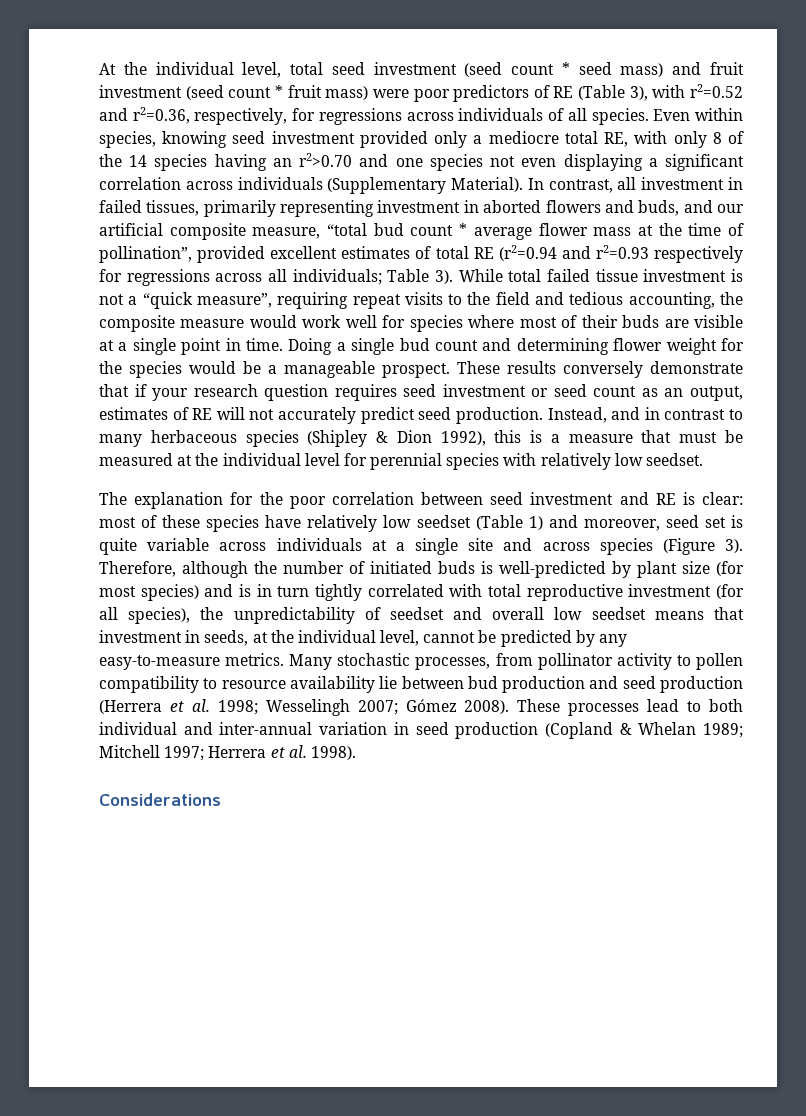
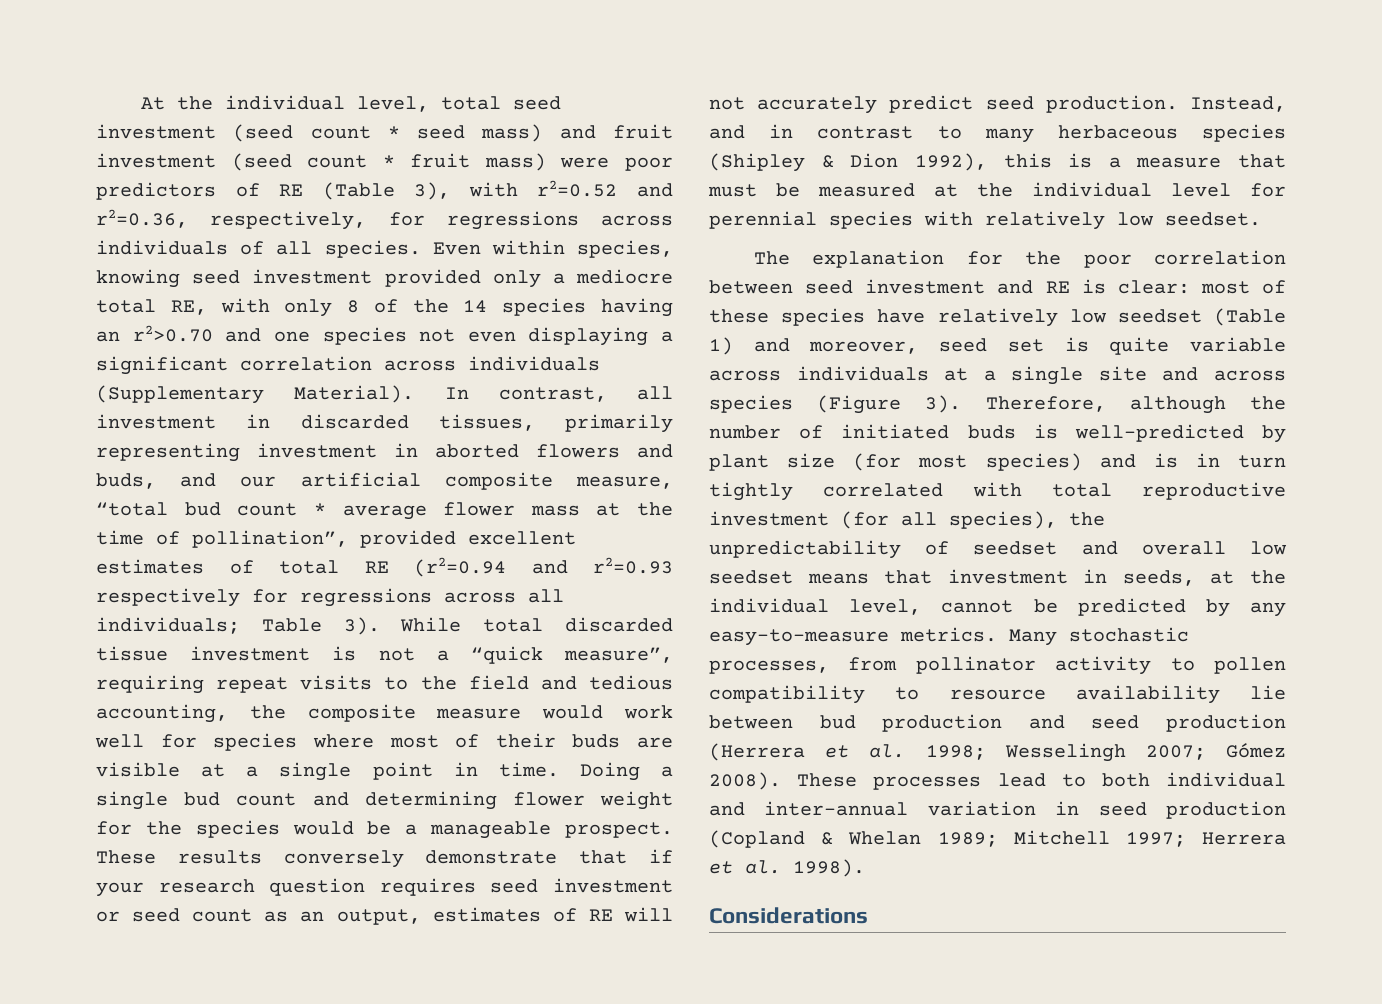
- In contrast, all investment in failed tissues, primarily representing investment in aborted flowers and buds, and our artificial composite measure, “total bud count * average flower mass at the time of pollination”, provided excellent estimates of total RE (r2=0.94 and r2=0.93 respectively for regressions across all individuals; Table 3).
+ In contrast, all investment in discarded tissues, primarily representing investment in aborted flowers and buds, and our artificial composite measure, “total bud count * average flower mass at the time of pollination”, provided excellent estimates of total RE (r2=0.94 and r2=0.93 respectively for regressions across all individuals; Table 3).
- While total failed tissue investment is not a “quick measure”, requiring repeat visits to the field and tedious accounting, the composite measure would work well for species where most of their buds are visible at a single point in time.
+ While total discarded tissue investment is not a “quick measure”, requiring repeat visits to the field and tedious accounting, the composite measure would work well for species where most of their buds are visible at a single point in time.

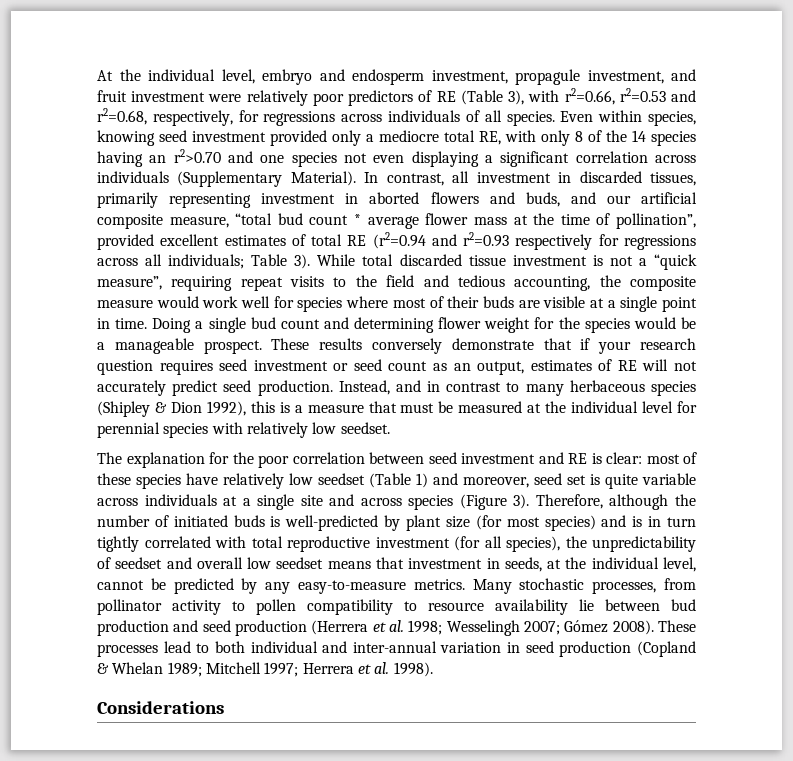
- At the individual level, total seed investment (seed count * seed mass) and fruit investment (seed count * fruit mass) were poor predictors of RE (Table 3), with r2=0.52 and r2=0.36, respectively, for regressions across individuals of all species.
+ At the individual level, embryo and endosperm investment, propagule investment, and fruit investment were relatively poor predictors of RE (Table 3), with r2=0.66, r2=0.53 and r2=0.68, respectively, for regressions across individuals of all species.

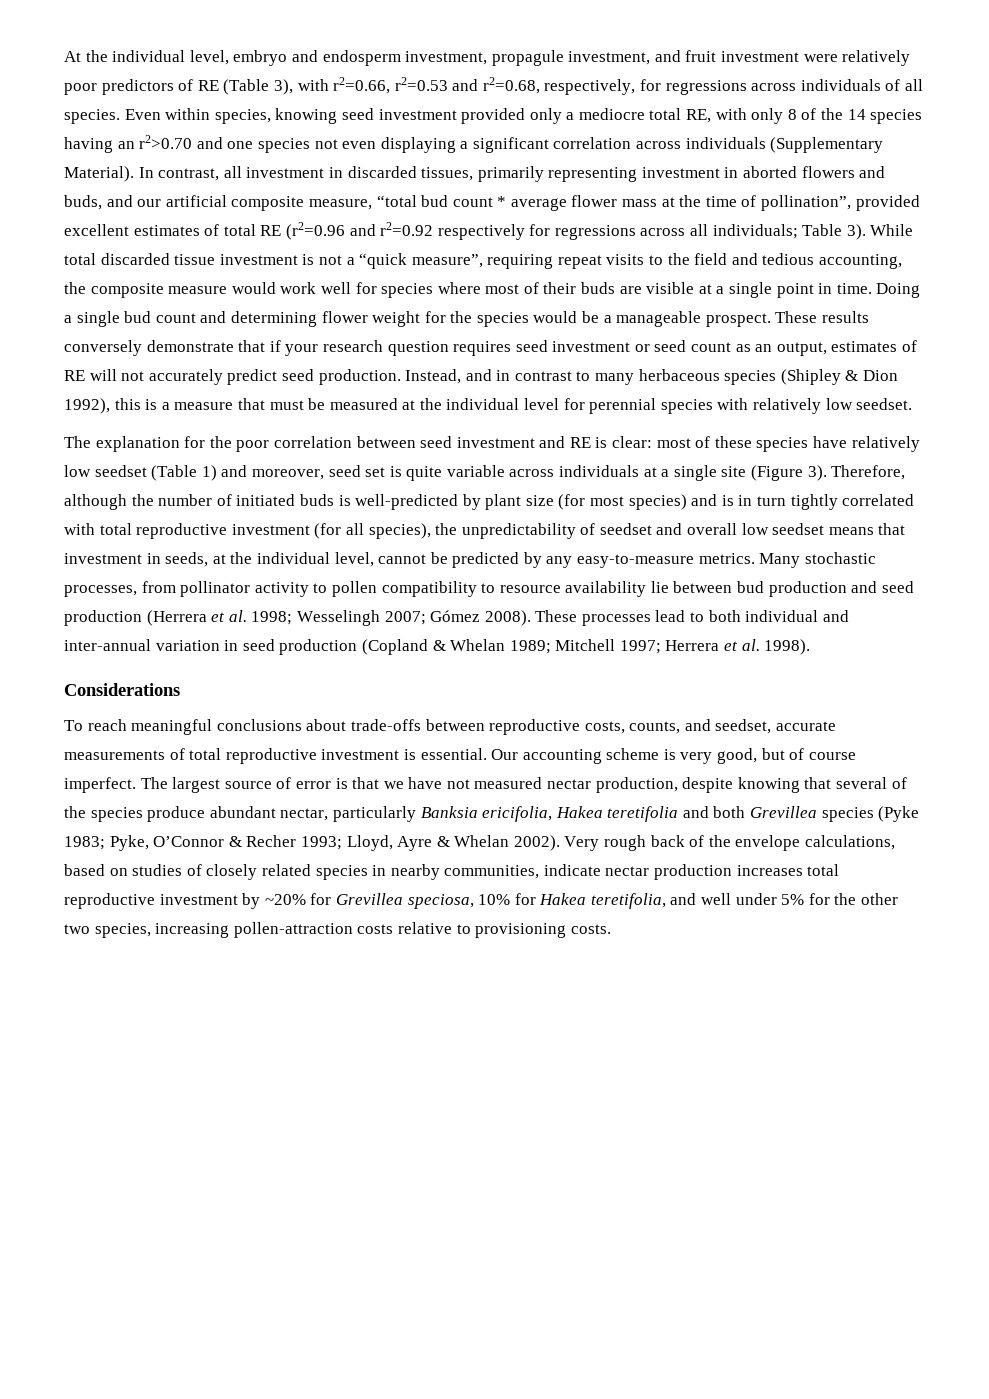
- In contrast, all investment in discarded tissues, primarily representing investment in aborted flowers and buds, and our artificial composite measure, “total bud count * average flower mass at the time of pollination”, provided excellent estimates of total RE (r2=0.94 and r2=0.93 respectively for regressions across all individuals; Table 3).
+ In contrast, all investment in discarded tissues, primarily representing investment in aborted flowers and buds, and our artificial composite measure, “total bud count * average flower mass at the time of pollination”, provided excellent estimates of total RE (r2=0.96 and r2=0.92 respectively for regressions across all individuals; Table 3).
- The explanation for the poor correlation between seed investment and RE is clear: most of these species have relatively low seedset (Table 1) and moreover, seed set is quite variable across individuals at a single site and across species (Figure 3).
+ The explanation for the poor correlation between seed investment and RE is clear: most of these species have relatively low seedset (Table 1) and moreover, seed set is quite variable across individuals at a single site (Figure 3).
+ To reach meaningful conclusions about trade-offs between reproductive costs, counts, and seedset, accurate measurements of total reproductive investment is essential. Our accounting scheme is very good, but of course imperfect. The largest source of error is that we have not measured nectar production, despite knowing that several of the species produce abundant nectar, particularly Banksia ericifolia, Hakea teretifolia and both Grevillea species (Pyke 1983; Pyke, O’Connor & Recher 1993; Lloyd, Ayre & Whelan 2002). Very rough back of the envelope calculations, based on studies of closely related species in nearby communities, indicate nectar production increases total reproductive investment by ~20% for Grevillea speciosa, 10% for Hakea teretifolia, and well under 5% for the other two species, increasing pollen-attraction costs relative to provisioning costs.

